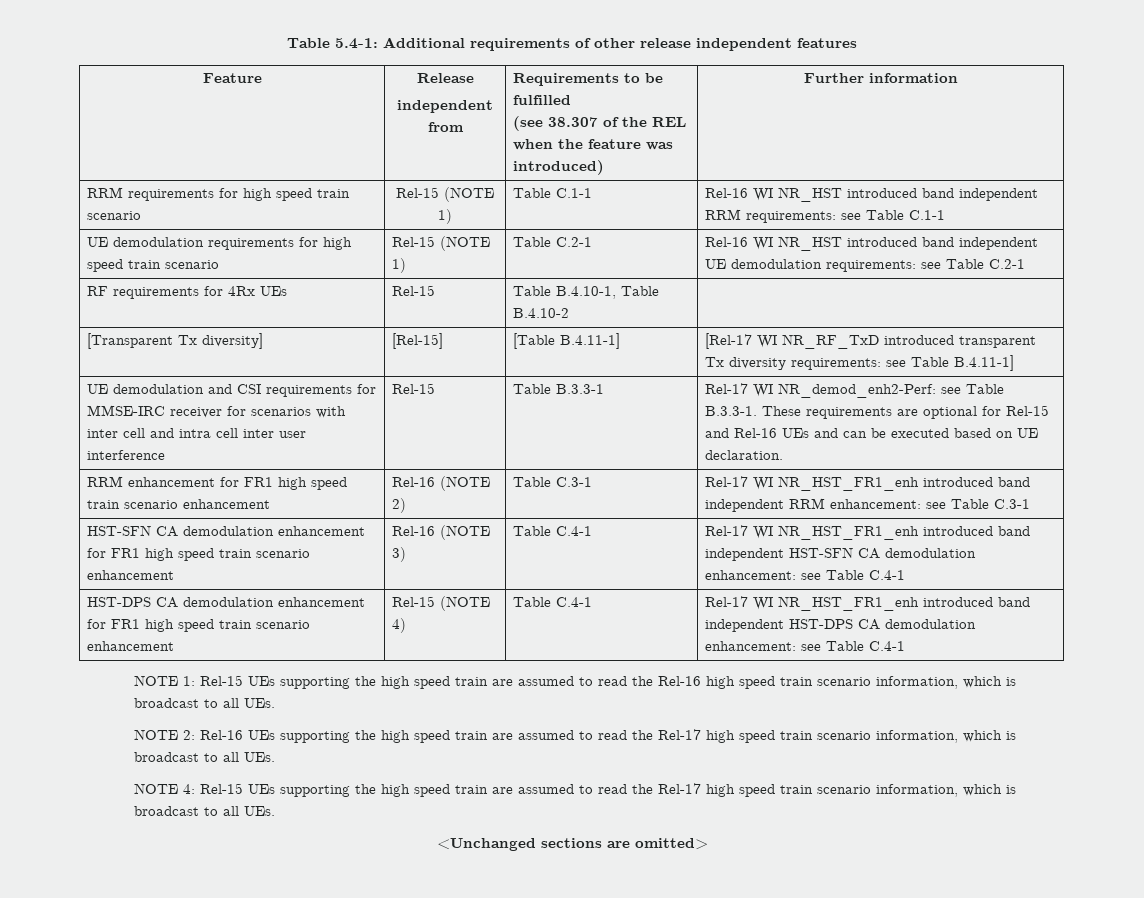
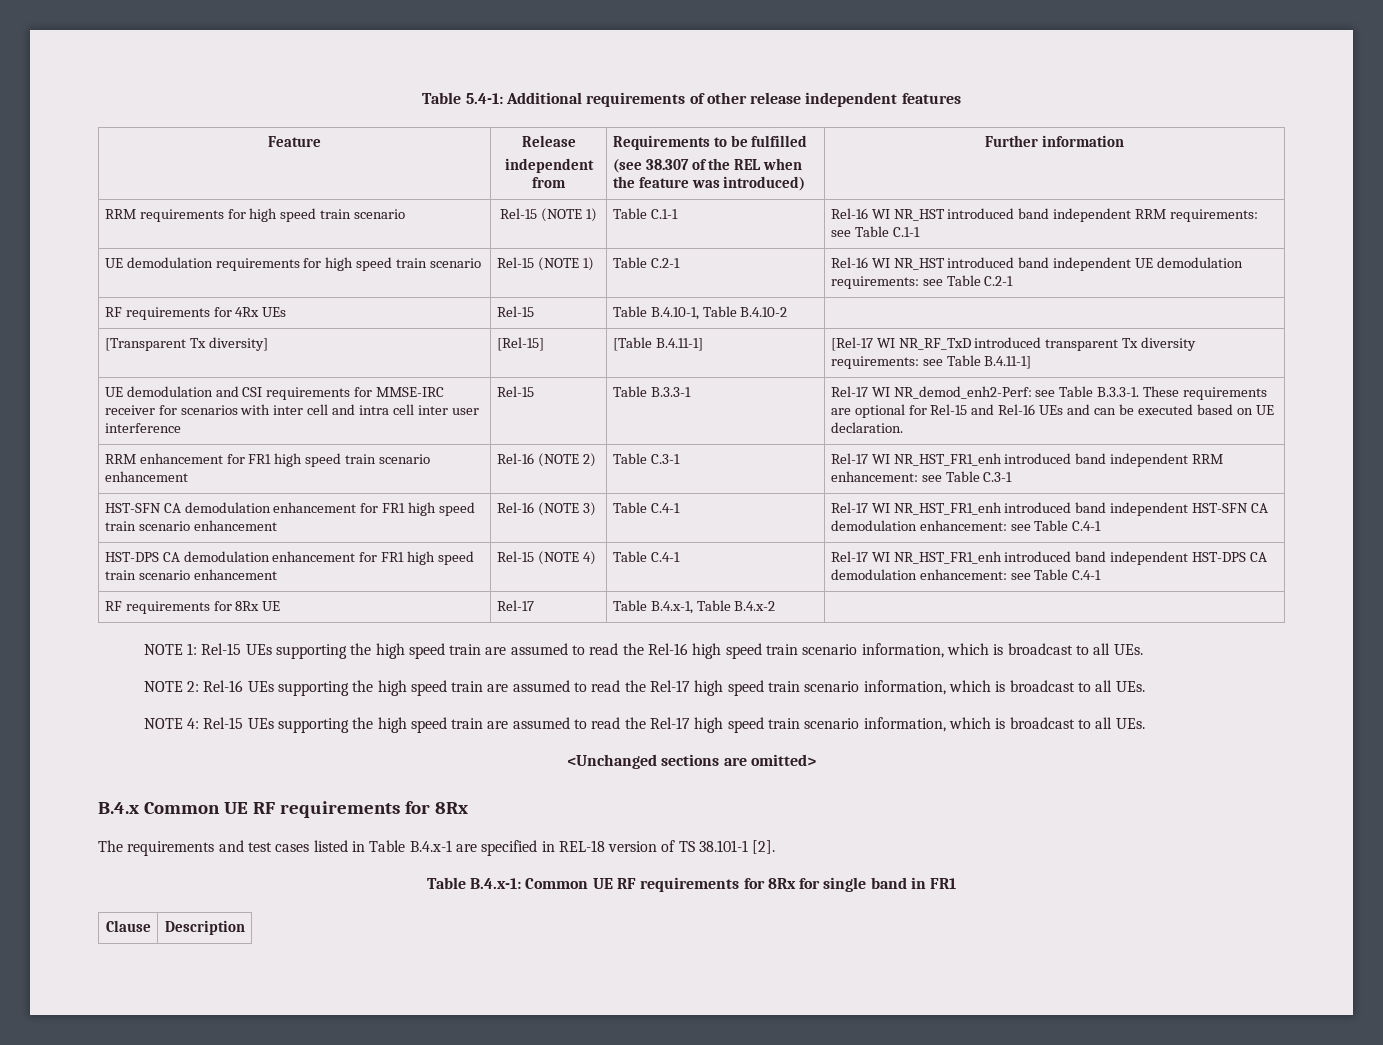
+ RF requirements for 8Rx UE | Rel-17 | Table B.4.x-1, Table B.4.x-2 |
+ B.4.x Common UE RF requirements for 8Rx
+ The requirements and test cases listed in Table B.4.x-1 are specified in REL-18 version of TS 38.101-1 [2].
+ Table B.4.x-1: Common UE RF requirements for 8Rx for single band in FR1
+ Clause | Description

